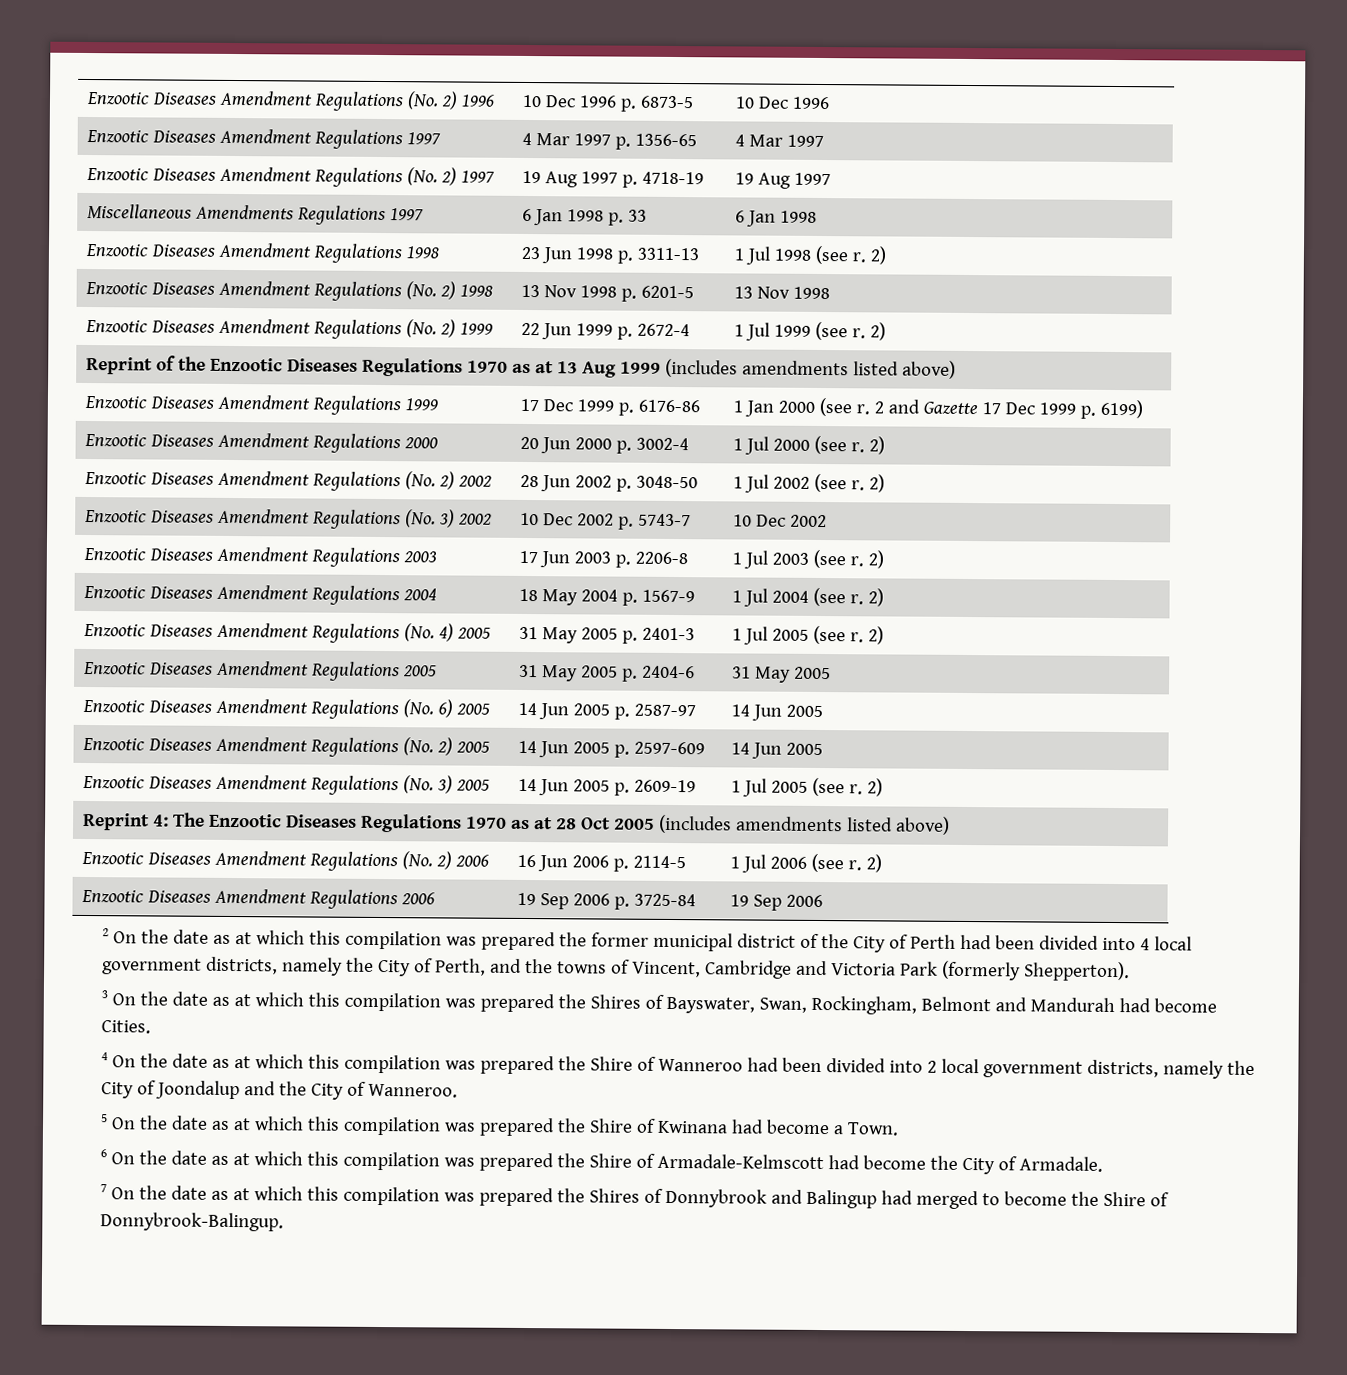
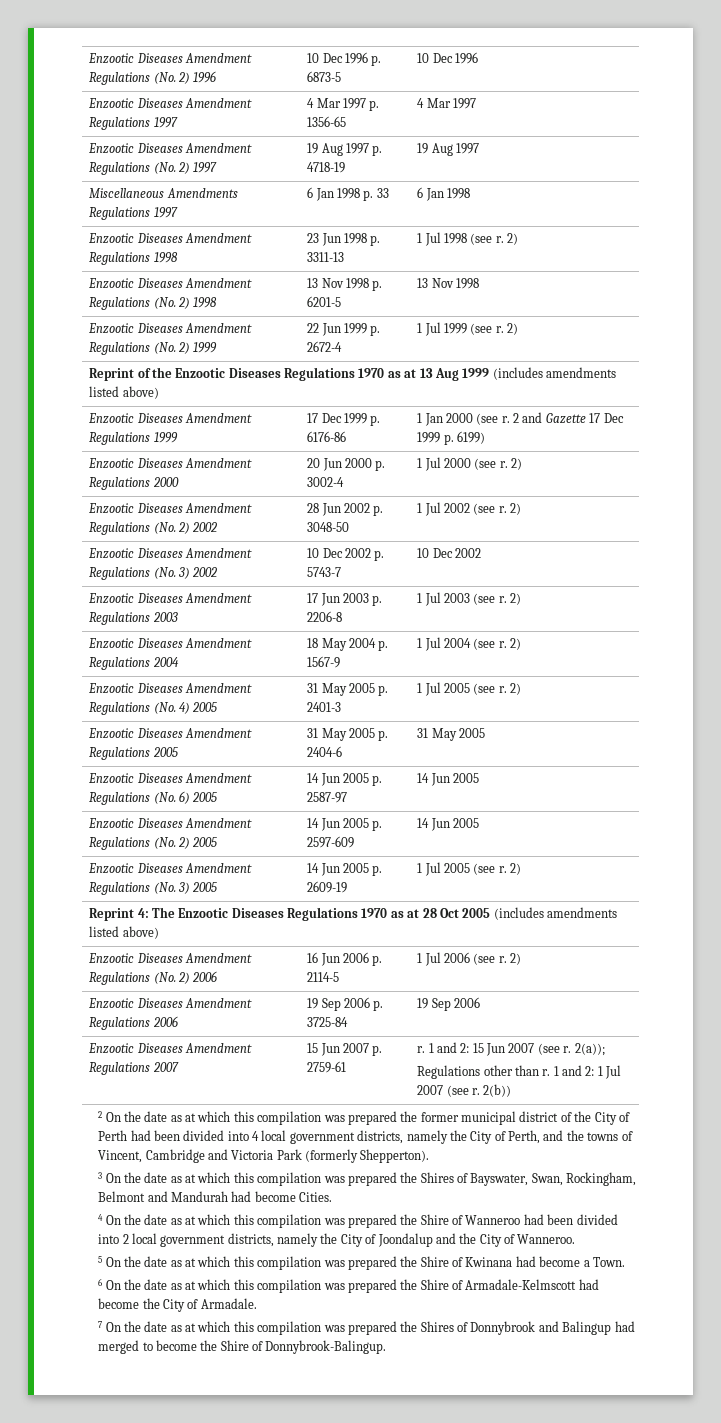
+ Enzootic Diseases Amendment Regulations 2007 | 15 Jun 2007 p. 2759-61 | r. 1 and 2: 15 Jun 2007 (see r. 2(a));
+ Regulations other than r. 1 and 2: 1 Jul 2007 (see r. 2(b))

